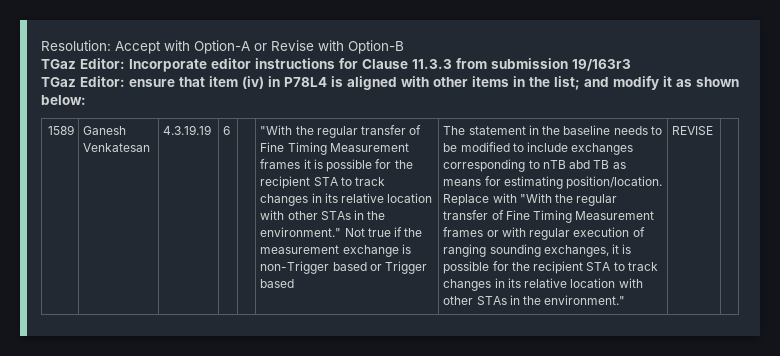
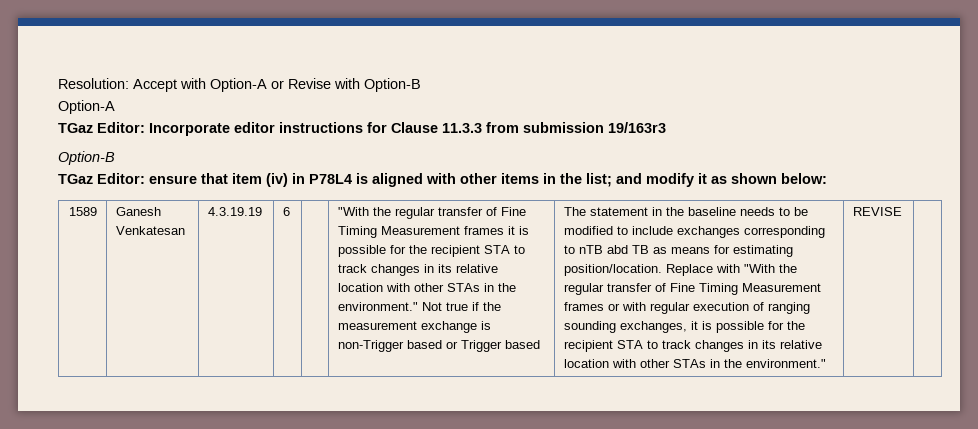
  Resolution: Accept with Option-A or Revise with Option-B
+ Option-A
  TGaz Editor: Incorporate editor instructions for Clause 11.3.3 from submission 19/163r3
+ Option-B

